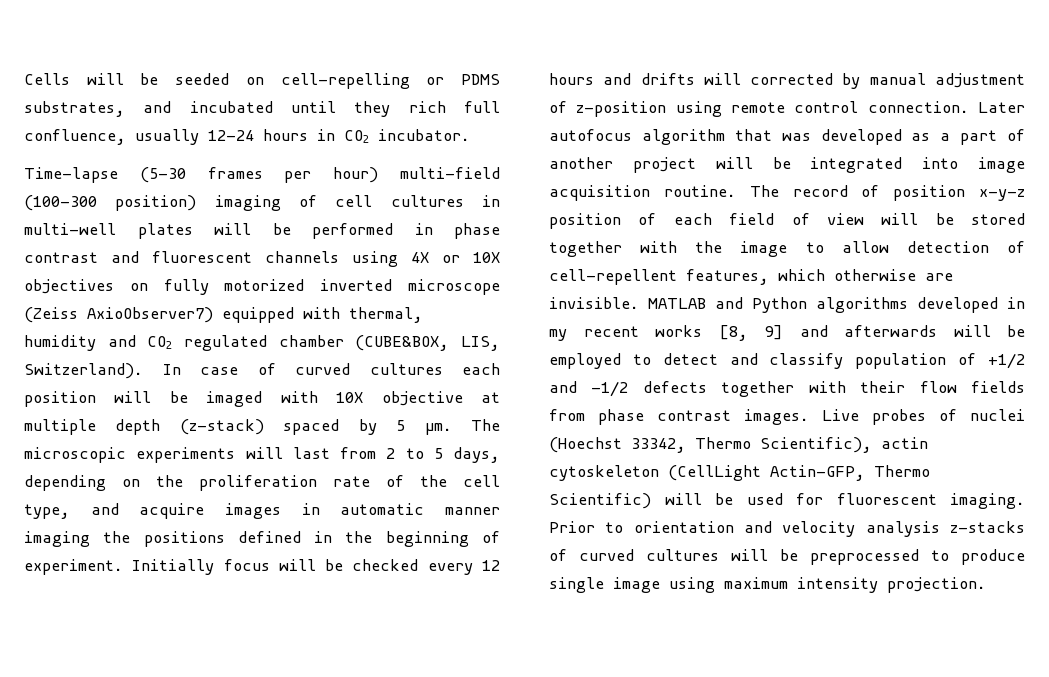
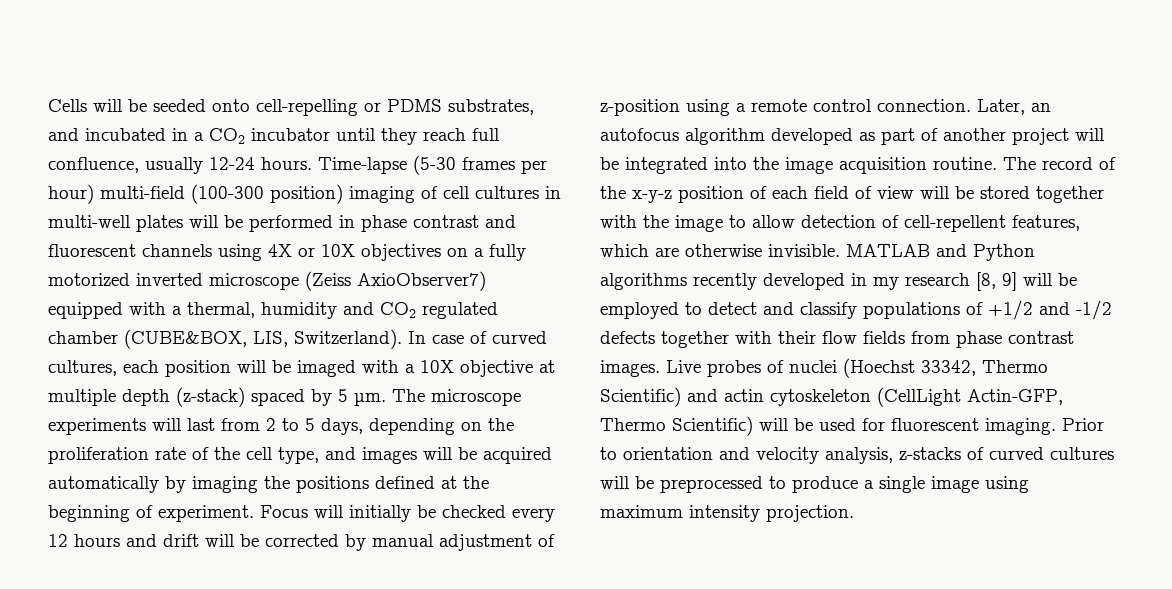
- Cells will be seeded on cell-repelling or PDMS substrates, and incubated until they rich full confluence, usually 12-24 hours in CO2 incubator.
- Time-lapse (5-30 frames per hour) multi-field (100-300 position) imaging of cell cultures in multi-well plates will be performed in phase contrast and fluorescent channels using 4X or 10X objectives on fully motorized inverted microscope (Zeiss AxioObserver7) equipped with thermal, humidity and CO2 regulated chamber (CUBE&BOX, LIS, Switzerland).
+ Cells will be seeded onto cell-repelling or PDMS substrates, and incubated in a CO2 incubator until they reach full confluence, usually 12-24 hours. Time-lapse (5-30 frames per hour) multi-field (100-300 position) imaging of cell cultures in multi-well plates will be performed in phase contrast and fluorescent channels using 4X or 10X objectives on a fully motorized inverted microscope (Zeiss AxioObserver7) equipped with a thermal, humidity and CO2 regulated chamber (CUBE&BOX, LIS, Switzerland).
- In case of curved cultures each position will be imaged with 10X objective at multiple depth (z-stack) spaced by 5 µm.
+ In case of curved cultures, each position will be imaged with a 10X objective at multiple depth (z-stack) spaced by 5 µm.
- The microscopic experiments will last from 2 to 5 days, depending on the proliferation rate of the cell type, and acquire images in automatic manner imaging the positions defined in the beginning of experiment.
+ The microscope experiments will last from 2 to 5 days, depending on the proliferation rate of the cell type, and images will be acquired automatically by imaging the positions defined at the beginning of experiment.
- Initially focus will be checked every 12 hours and drifts will corrected by manual adjustment of z-position using remote control connection.
+ Focus will initially be checked every 12 hours and drift will be corrected by manual adjustment of z-position using a remote control connection.
- Later autofocus algorithm that was developed as a part of another project will be integrated into image acquisition routine.
+ Later, an autofocus algorithm developed as part of another project will be integrated into the image acquisition routine.
- The record of position x-y-z position of each field of view will be stored together with the image to allow detection of cell-repellent features, which otherwise are invisible.
+ The record of the x-y-z position of each field of view will be stored together with the image to allow detection of cell-repellent features, which are otherwise invisible.
- MATLAB and Python algorithms developed in my recent works [8, 9] and afterwards will be employed to detect and classify population of +1/2 and -1/2 defects together with their flow fields from phase contrast images.
+ MATLAB and Python algorithms recently developed in my research [8, 9] will be employed to detect and classify populations of +1/2 and -1/2 defects together with their flow fields from phase contrast images.
- Live probes of nuclei (Hoechst 33342, Thermo Scientific), actin cytoskeleton (CellLight Actin-GFP, Thermo Scientific) will be used for fluorescent imaging.
+ Live probes of nuclei (Hoechst 33342, Thermo Scientific) and actin cytoskeleton (CellLight Actin-GFP, Thermo Scientific) will be used for fluorescent imaging.
- Prior to orientation and velocity analysis z-stacks of curved cultures will be preprocessed to produce single image using maximum intensity projection.
+ Prior to orientation and velocity analysis, z-stacks of curved cultures will be preprocessed to produce a single image using maximum intensity projection.

